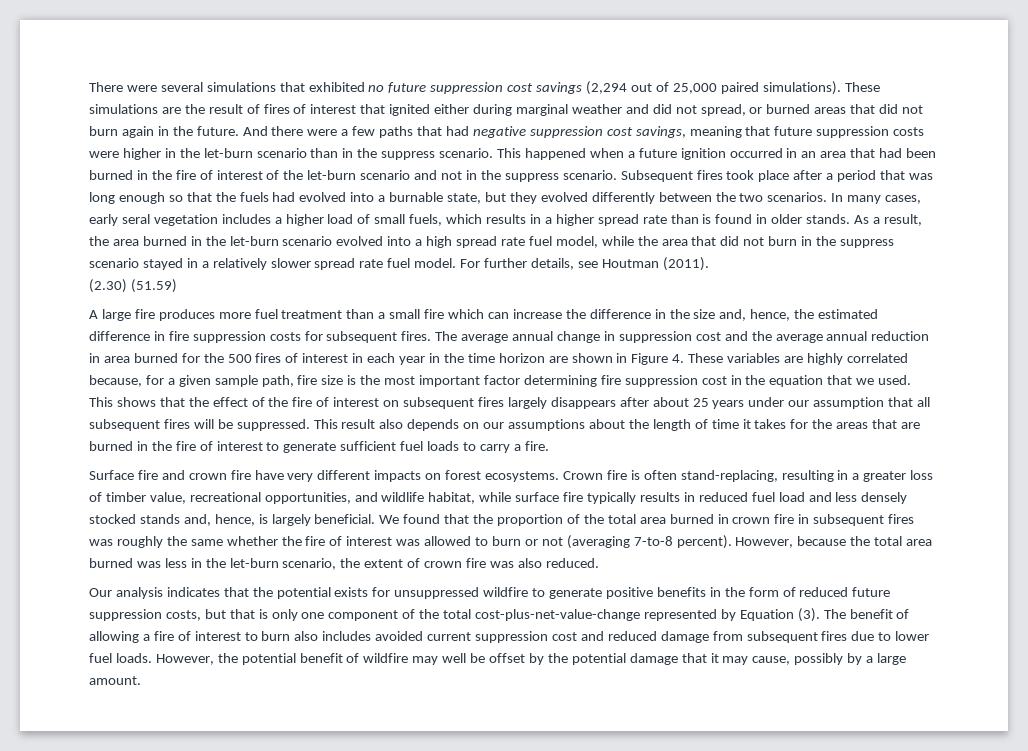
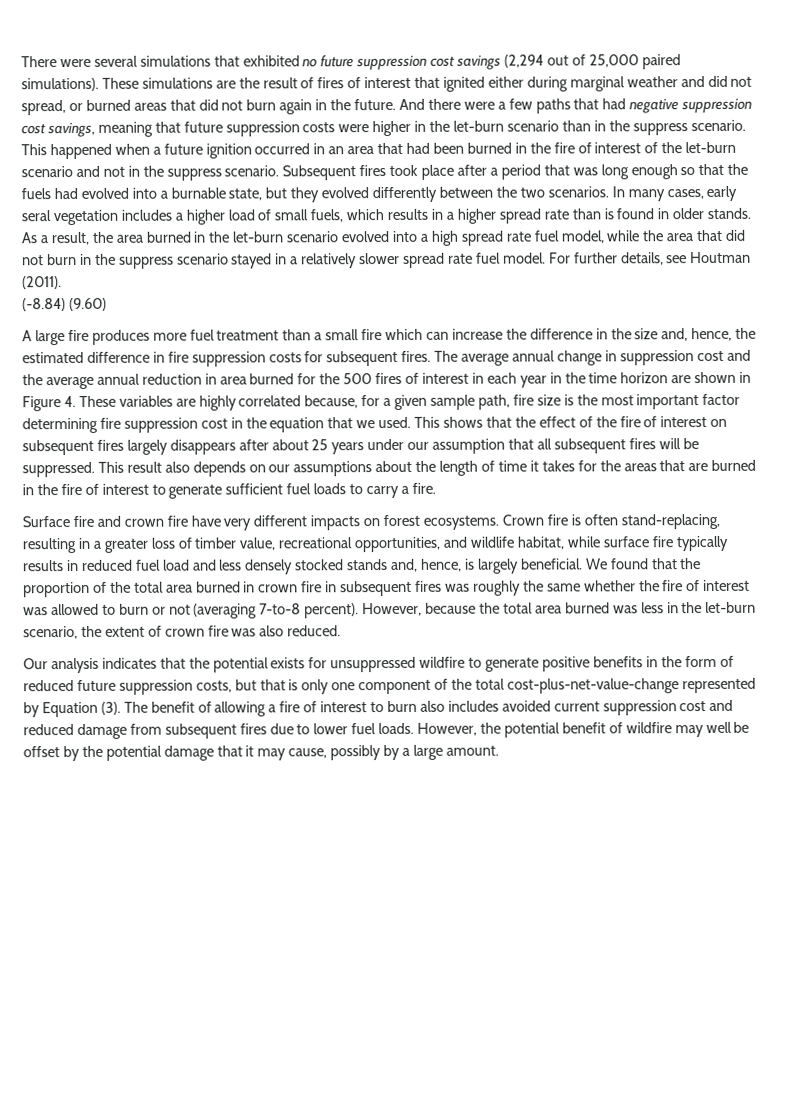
- (2.30) (51.59)
+ (-8.84) (9.60)

